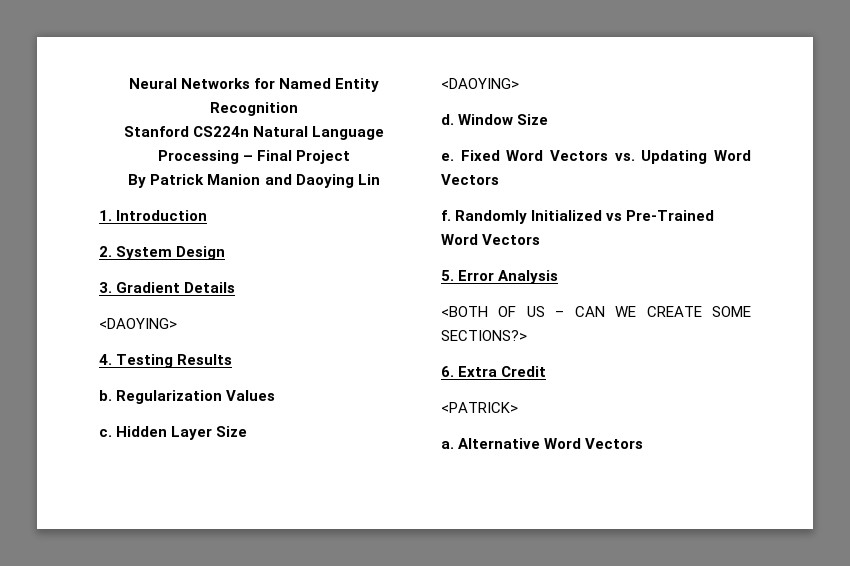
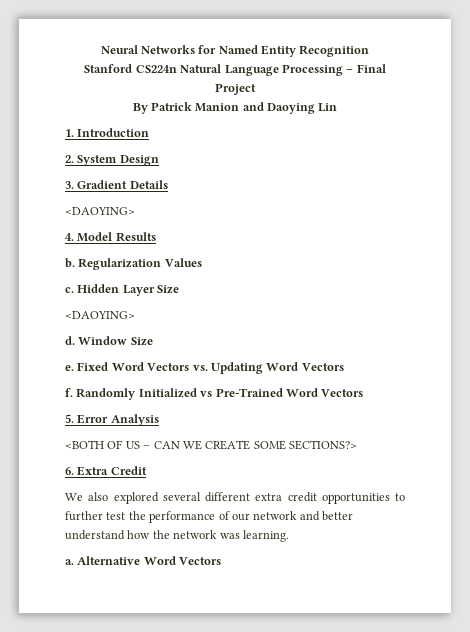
- 4. Testing Results
+ 4. Model Results
- <PATRICK>
+ We also explored several different extra credit opportunities to further test the performance of our network and better understand how the network was learning.

